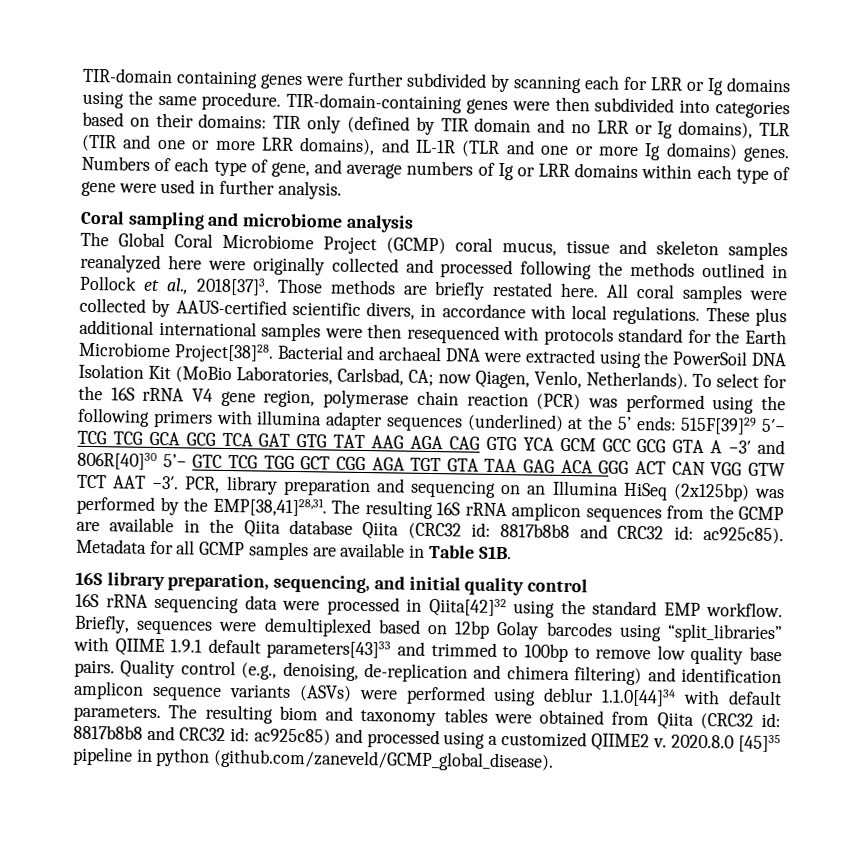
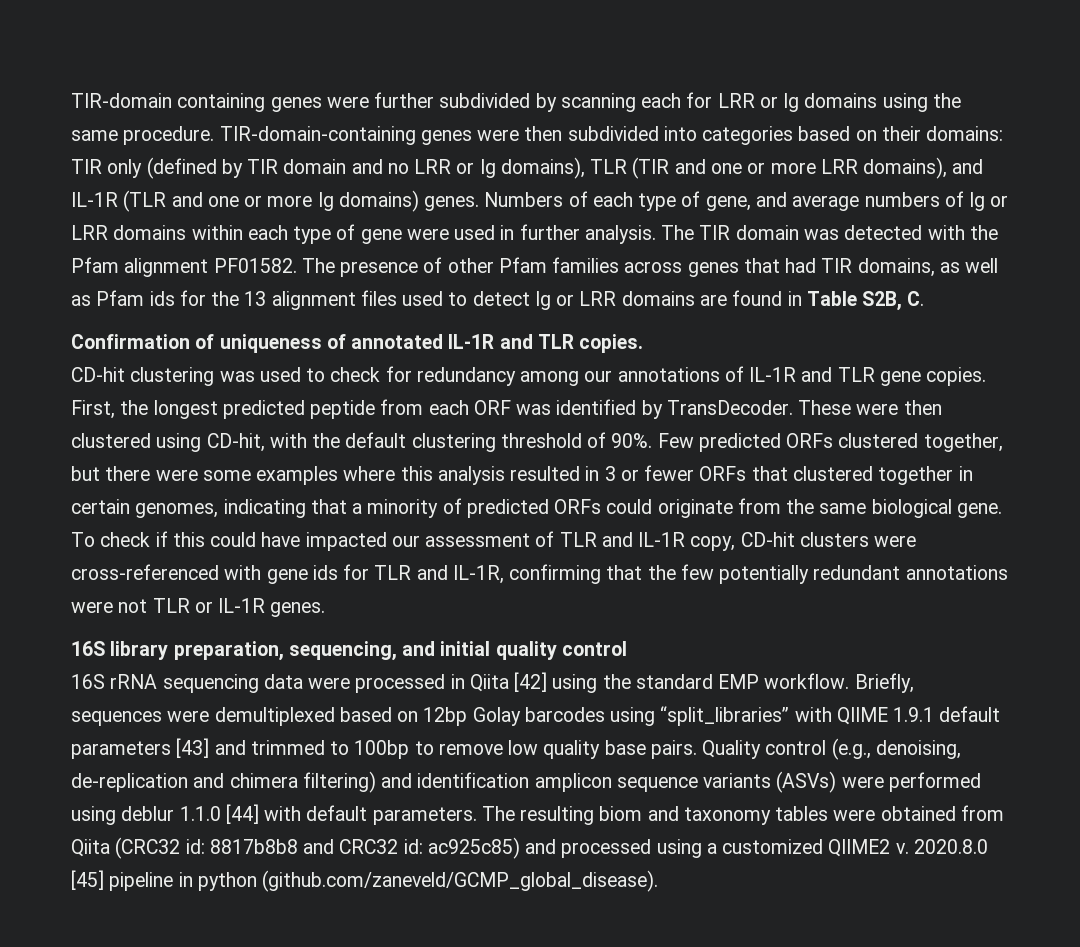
- Numbers of each type of gene, and average numbers of Ig or LRR domains within each type of gene were used in further analysis.
- Coral sampling and microbiome analysis
- The Global Coral Microbiome Project (GCMP) coral mucus, tissue and skeleton samples reanalyzed here were originally collected and processed following the methods outlined in Pollock et al., 2018[37]3. Those methods are briefly restated here. All coral samples were collected by AAUS-certified scientific divers, in accordance with local regulations. These plus additional international samples were then resequenced with protocols standard for the Earth Microbiome Project[38]28. Bacterial and archaeal DNA were extracted using the PowerSoil DNA Isolation Kit (MoBio Laboratories, Carlsbad, CA; now Qiagen, Venlo, Netherlands). To select for the 16S rRNA V4 gene region, polymerase chain reaction (PCR) was performed using the following primers with illumina adapter sequences (underlined) at the 5’ ends: 515F[39]29 5′− TCG TCG GCA GCG TCA GAT GTG TAT AAG AGA CAG GTG YCA GCM GCC GCG GTA A −3′ and 806R[40]30 5’− GTC TCG TGG GCT CGG AGA TGT GTA TAA GAG ACA GGG ACT CAN VGG GTW TCT AAT −3′. PCR, library preparation and sequencing on an Illumina HiSeq (2x125bp) was performed by the EMP[38,41]28,31. The resulting 16S rRNA amplicon sequences from the GCMP are available in the Qiita database Qiita (CRC32 id: 8817b8b8 and CRC32 id: ac925c85). Metadata for all GCMP samples are available in Table S1B.
+ Numbers of each type of gene, and average numbers of Ig or LRR domains within each type of gene were used in further analysis. The TIR domain was detected with the Pfam alignment PF01582. The presence of other Pfam families across genes that had TIR domains, as well as Pfam ids for the 13 alignment files used to detect Ig or LRR domains are found in Table S2B, C.
+ Confirmation of uniqueness of annotated IL-1R and TLR copies.
+ CD-hit clustering was used to check for redundancy among our annotations of IL-1R and TLR gene copies. First, the longest predicted peptide from each ORF was identified by TransDecoder. These were then clustered using CD-hit, with the default clustering threshold of 90%. Few predicted ORFs clustered together, but there were some examples where this analysis resulted in 3 or fewer ORFs that clustered together in certain genomes, indicating that a minority of predicted ORFs could originate from the same biological gene. To check if this could have impacted our assessment of TLR and IL-1R copy, CD-hit clusters were cross-referenced with gene ids for TLR and IL-1R, confirming that the few potentially redundant annotations were not TLR or IL-1R genes.
- 16S rRNA sequencing data were processed in Qiita[42]32 using the standard EMP workflow.
+ 16S rRNA sequencing data were processed in Qiita [42] using the standard EMP workflow.
- Briefly, sequences were demultiplexed based on 12bp Golay barcodes using “split_libraries” with QIIME 1.9.1 default parameters[43]33 and trimmed to 100bp to remove low quality base pairs.
+ Briefly, sequences were demultiplexed based on 12bp Golay barcodes using “split_libraries” with QIIME 1.9.1 default parameters [43] and trimmed to 100bp to remove low quality base pairs.
- Quality control (e.g., denoising, de-replication and chimera filtering) and identification amplicon sequence variants (ASVs) were performed using deblur 1.1.0[44]34 with default parameters.
+ Quality control (e.g., denoising, de-replication and chimera filtering) and identification amplicon sequence variants (ASVs) were performed using deblur 1.1.0 [44] with default parameters.
- 2020.8.0 [45]35 pipeline in python (github.com/zaneveld/GCMP_global_disease).
+ 2020.8.0 [45] pipeline in python (github.com/zaneveld/GCMP_global_disease).

